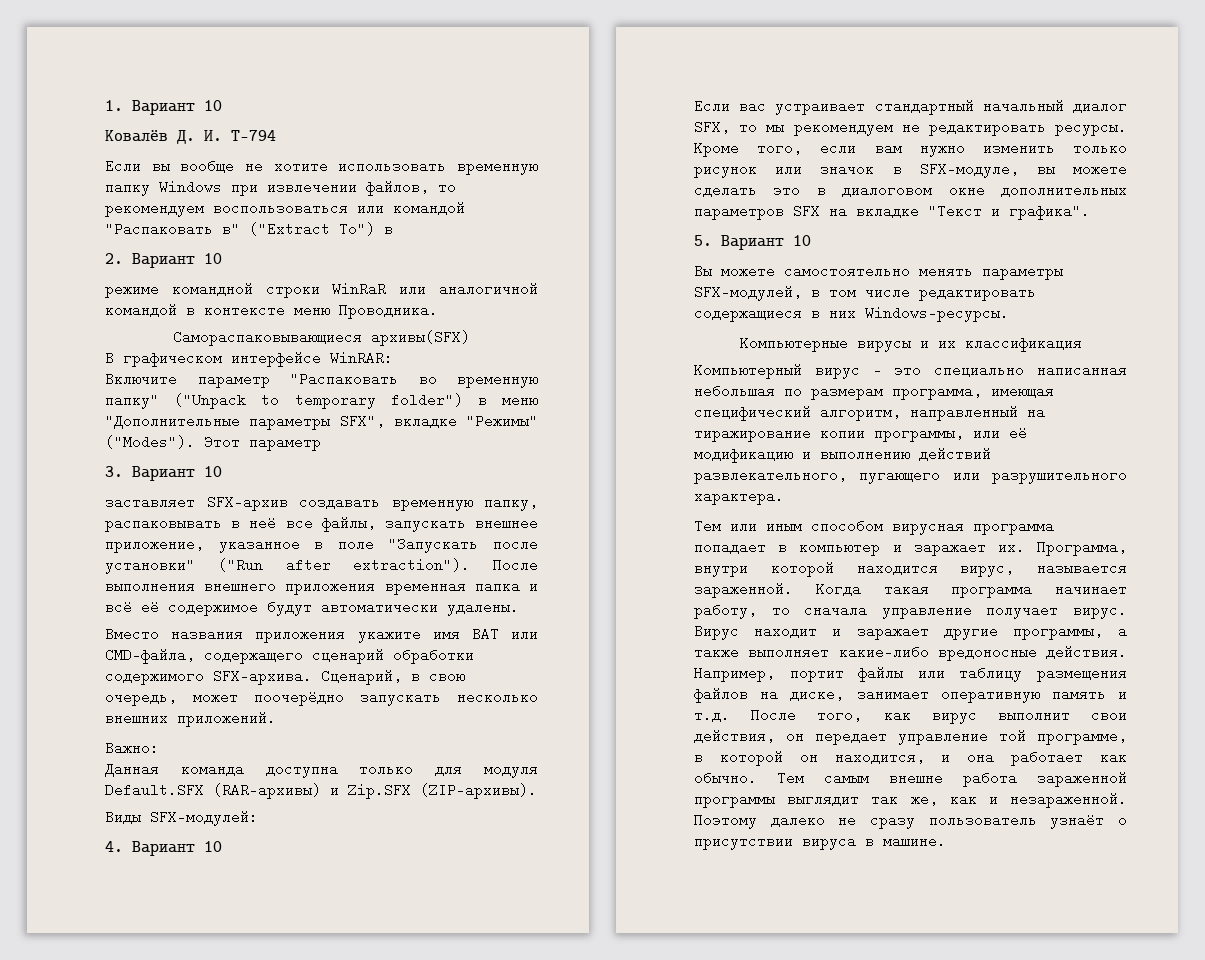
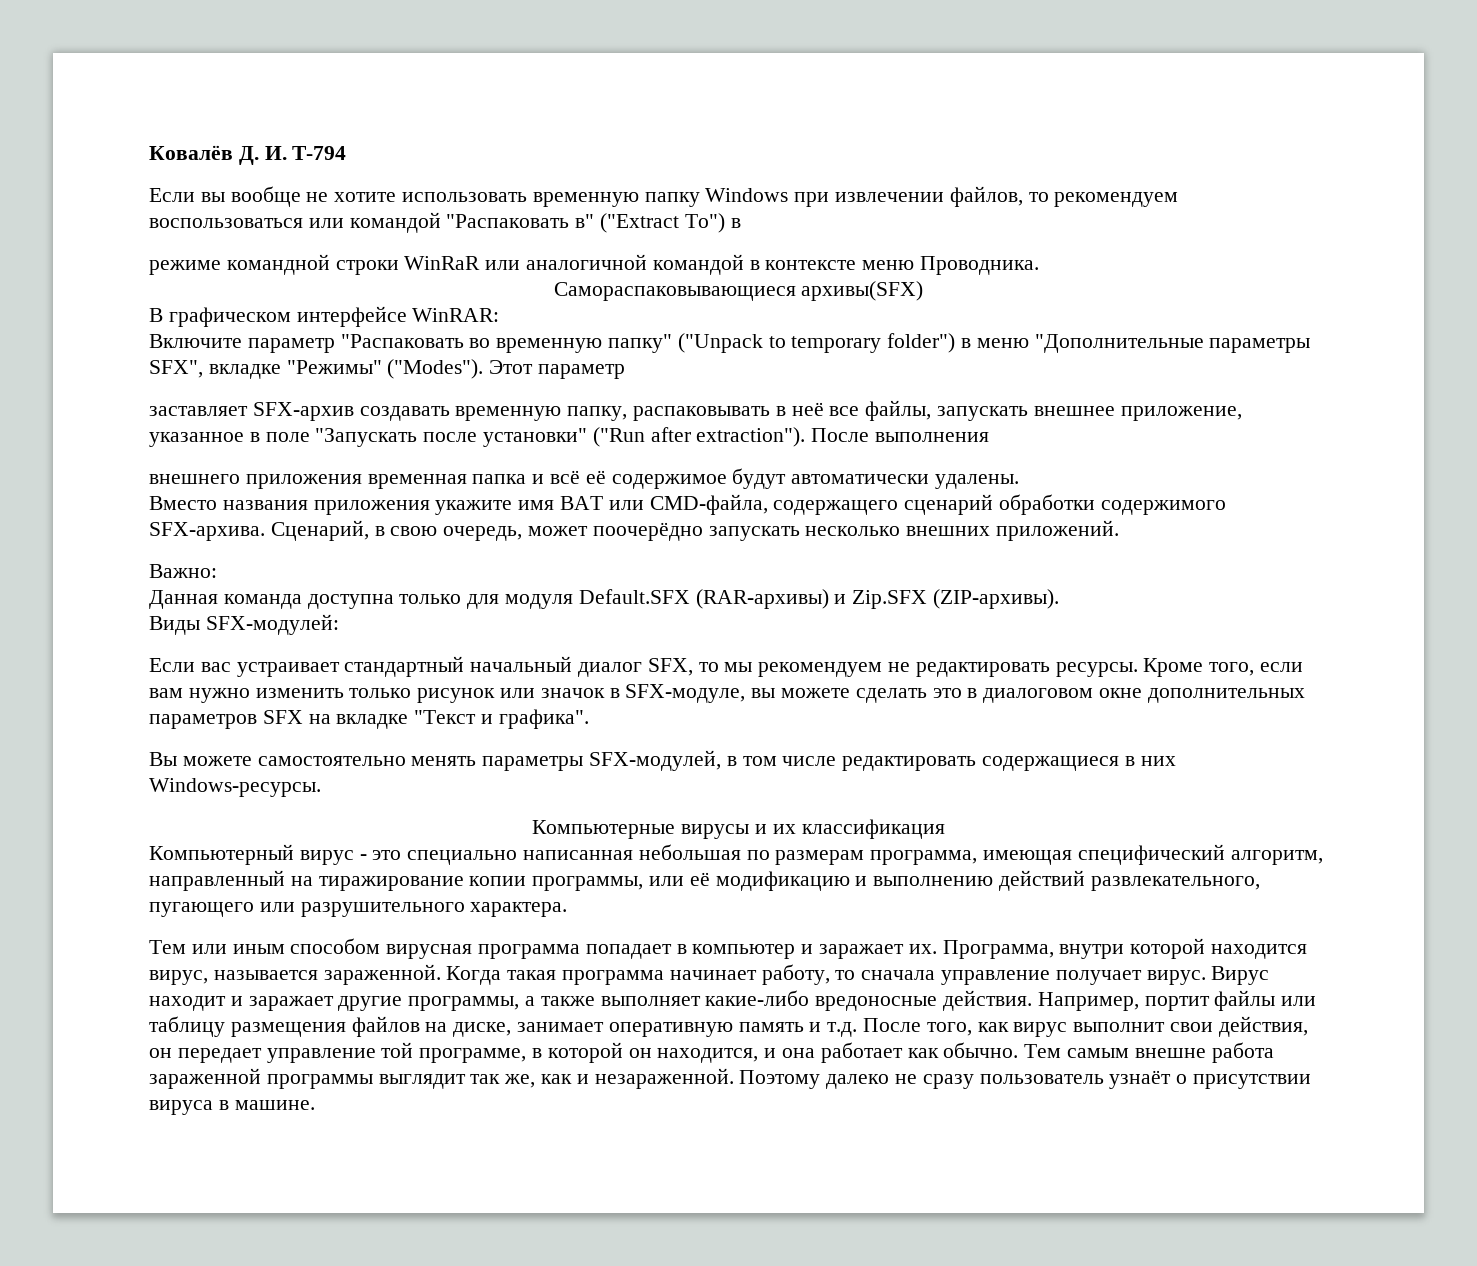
- 1. Вариант 10
- 2. Вариант 10
- 3. Вариант 10
- После выполнения внешнего приложения временная папка и всё её содержимое будут автоматически удалены.
+ После выполнения
+ внешнего приложения временная папка и всё её содержимое будут автоматически удалены.
- 4. Вариант 10
- 5. Вариант 10

